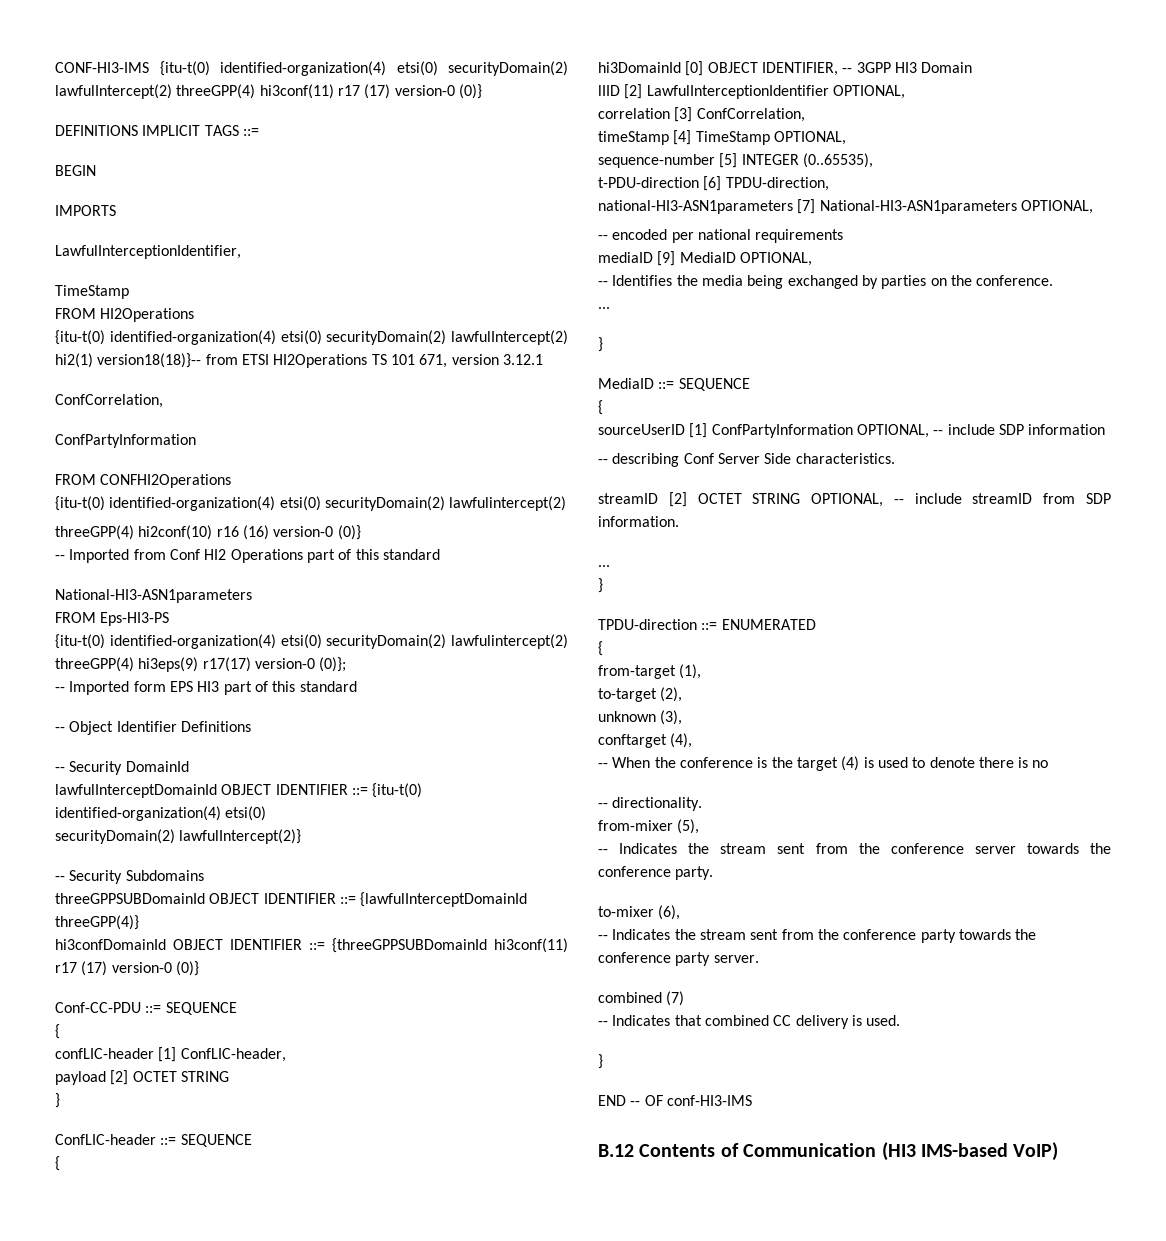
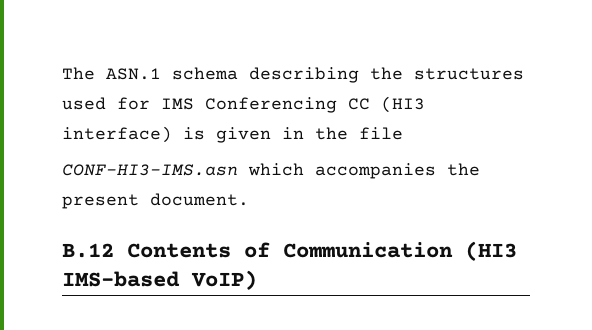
- CONF-HI3-IMS {itu-t(0) identified-organization(4) etsi(0) securityDomain(2) lawfulIntercept(2) threeGPP(4) hi3conf(11) r17 (17) version-0 (0)}
- DEFINITIONS IMPLICIT TAGS ::=
- BEGIN
- IMPORTS
- LawfulInterceptionIdentifier,
- TimeStamp
- FROM HI2Operations
- {itu-t(0) identified-organization(4) etsi(0) securityDomain(2) lawfulIntercept(2) hi2(1) version18(18)}-- from ETSI HI2Operations TS 101 671, version 3.12.1
- ConfCorrelation,
- ConfPartyInformation
- FROM CONFHI2Operations
- {itu-t(0) identified-organization(4) etsi(0) securityDomain(2) lawfulintercept(2)
- threeGPP(4) hi2conf(10) r16 (16) version-0 (0)}
- -- Imported from Conf HI2 Operations part of this standard
- National-HI3-ASN1parameters
- FROM Eps-HI3-PS
- {itu-t(0) identified-organization(4) etsi(0) securityDomain(2) lawfulintercept(2) threeGPP(4) hi3eps(9) r17(17) version-0 (0)};
- -- Imported form EPS HI3 part of this standard
- -- Object Identifier Definitions
- -- Security DomainId
- lawfulInterceptDomainId OBJECT IDENTIFIER ::= {itu-t(0) identified-organization(4) etsi(0)
- securityDomain(2) lawfulIntercept(2)}
- -- Security Subdomains
- threeGPPSUBDomainId OBJECT IDENTIFIER ::= {lawfulInterceptDomainId threeGPP(4)}
- hi3confDomainId OBJECT IDENTIFIER ::= {threeGPPSUBDomainId hi3conf(11) r17 (17) version-0 (0)}
- Conf-CC-PDU ::= SEQUENCE
- {
- confLIC-header [1] ConfLIC-header,
- payload [2] OCTET STRING
- }
- ConfLIC-header ::= SEQUENCE
- {
- hi3DomainId [0] OBJECT IDENTIFIER, -- 3GPP HI3 Domain
- lIID [2] LawfulInterceptionIdentifier OPTIONAL,
- correlation [3] ConfCorrelation,
- timeStamp [4] TimeStamp OPTIONAL,
- sequence-number [5] INTEGER (0..65535),
- t-PDU-direction [6] TPDU-direction,
- national-HI3-ASN1parameters [7] National-HI3-ASN1parameters OPTIONAL,
- -- encoded per national requirements
- mediaID [9] MediaID OPTIONAL,
- -- Identifies the media being exchanged by parties on the conference.
- ...
- }
- MediaID ::= SEQUENCE
- {
- sourceUserID [1] ConfPartyInformation OPTIONAL, -- include SDP information
- -- describing Conf Server Side characteristics.
- streamID [2] OCTET STRING OPTIONAL, -- include streamID from SDP information.
- ...
- }
- TPDU-direction ::= ENUMERATED
- {
- from-target (1),
- to-target (2),
- unknown (3),
- conftarget (4),
- -- When the conference is the target (4) is used to denote there is no
- -- directionality.
- from-mixer (5),
- -- Indicates the stream sent from the conference server towards the conference party.
- to-mixer (6),
- -- Indicates the stream sent from the conference party towards the conference party server.
- combined (7)
- -- Indicates that combined CC delivery is used.
- }
- END -- OF conf-HI3-IMS
+ The ASN.1 schema describing the structures used for IMS Conferencing CC (HI3 interface) is given in the file
+ CONF-HI3-IMS.asn which accompanies the present document.

